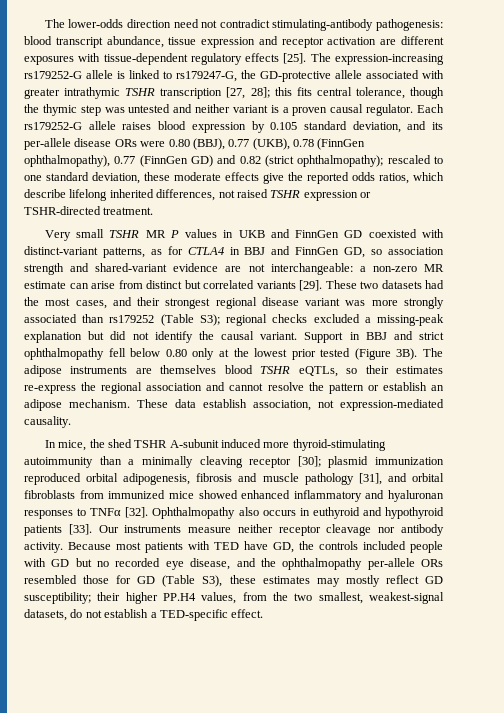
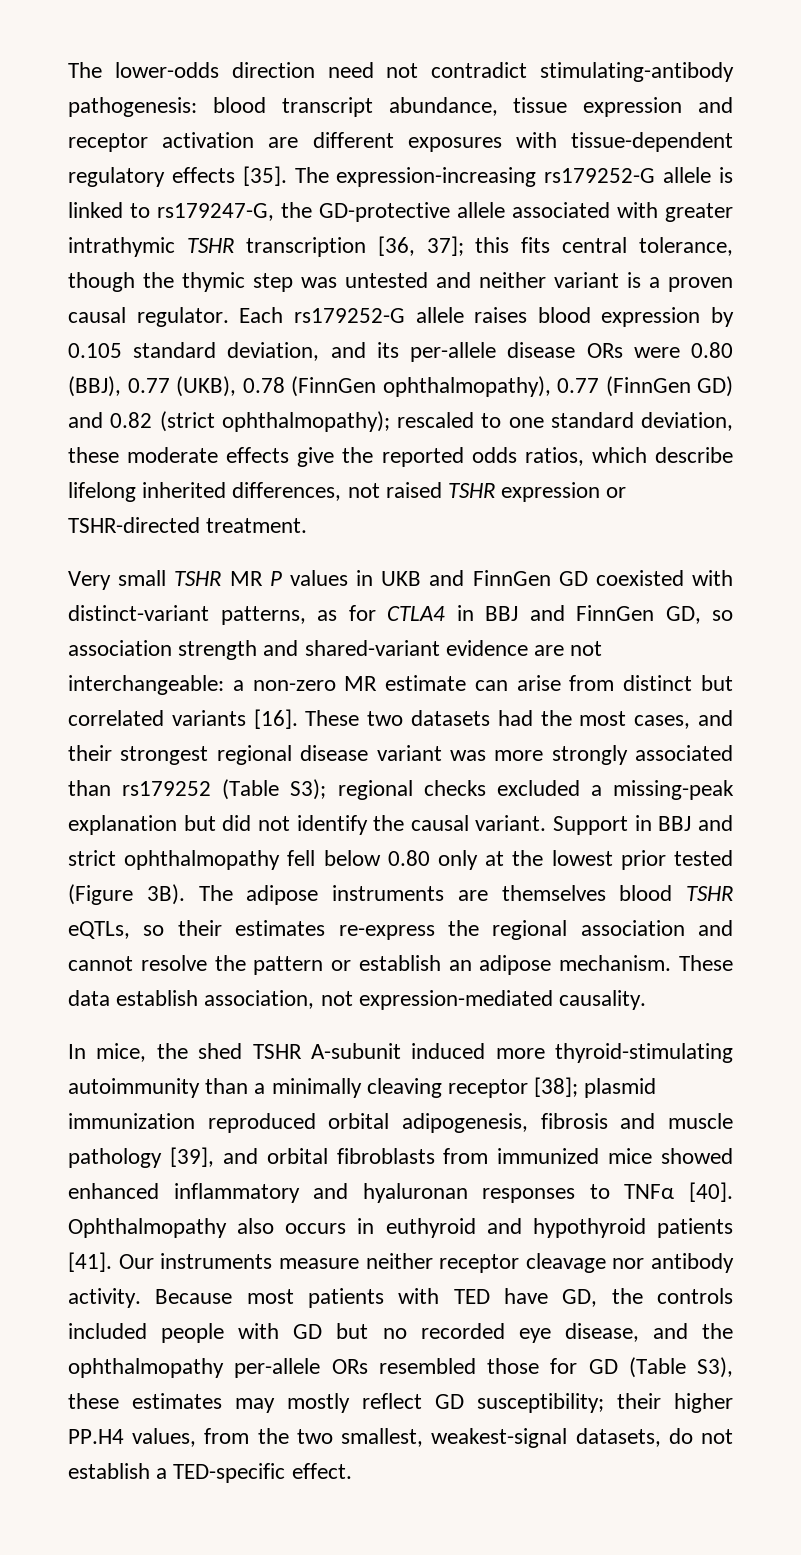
- The lower-odds direction need not contradict stimulating-antibody pathogenesis: blood transcript abundance, tissue expression and receptor activation are different exposures with tissue-dependent regulatory effects [25].
+ The lower-odds direction need not contradict stimulating-antibody pathogenesis: blood transcript abundance, tissue expression and receptor activation are different exposures with tissue-dependent regulatory effects [35].
- The expression-increasing rs179252-G allele is linked to rs179247-G, the GD-protective allele associated with greater intrathymic TSHR transcription [27, 28]; this fits central tolerance, though the thymic step was untested and neither variant is a proven causal regulator.
+ The expression-increasing rs179252-G allele is linked to rs179247-G, the GD-protective allele associated with greater intrathymic TSHR transcription [36, 37]; this fits central tolerance, though the thymic step was untested and neither variant is a proven causal regulator.
- Very small TSHR MR P values in UKB and FinnGen GD coexisted with distinct-variant patterns, as for CTLA4 in BBJ and FinnGen GD, so association strength and shared-variant evidence are not interchangeable: a non-zero MR estimate can arise from distinct but correlated variants [29].
+ Very small TSHR MR P values in UKB and FinnGen GD coexisted with distinct-variant patterns, as for CTLA4 in BBJ and FinnGen GD, so association strength and shared-variant evidence are not interchangeable: a non-zero MR estimate can arise from distinct but correlated variants [16].
- In mice, the shed TSHR A-subunit induced more thyroid-stimulating autoimmunity than a minimally cleaving receptor [30]; plasmid immunization reproduced orbital adipogenesis, fibrosis and muscle pathology [31], and orbital fibroblasts from immunized mice showed enhanced inflammatory and hyaluronan responses to TNFα [32].
+ In mice, the shed TSHR A-subunit induced more thyroid-stimulating autoimmunity than a minimally cleaving receptor [38]; plasmid immunization reproduced orbital adipogenesis, fibrosis and muscle pathology [39], and orbital fibroblasts from immunized mice showed enhanced inflammatory and hyaluronan responses to TNFα [40].
- Ophthalmopathy also occurs in euthyroid and hypothyroid patients [33].
+ Ophthalmopathy also occurs in euthyroid and hypothyroid patients [41].

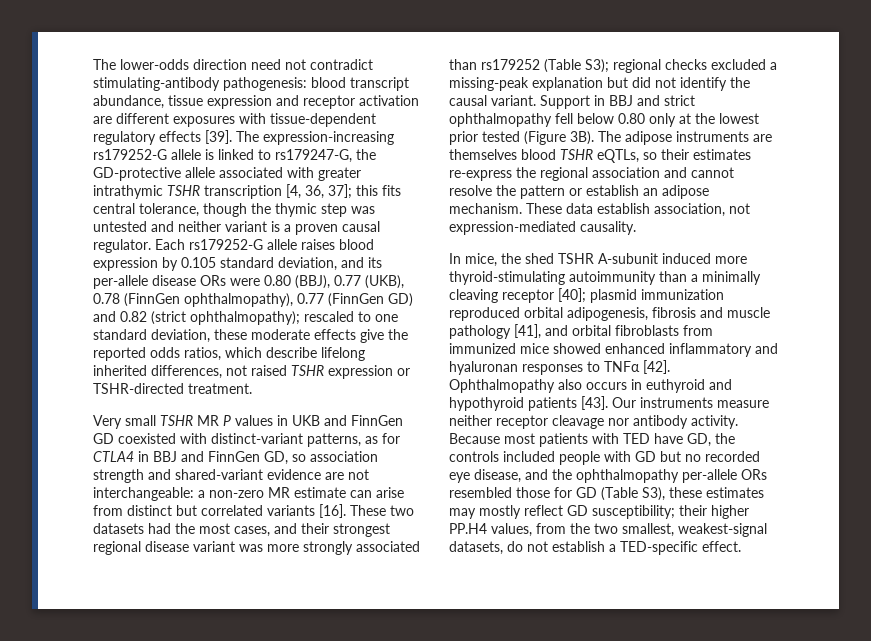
- The lower-odds direction need not contradict stimulating-antibody pathogenesis: blood transcript abundance, tissue expression and receptor activation are different exposures with tissue-dependent regulatory effects [35].
+ The lower-odds direction need not contradict stimulating-antibody pathogenesis: blood transcript abundance, tissue expression and receptor activation are different exposures with tissue-dependent regulatory effects [39].
- The expression-increasing rs179252-G allele is linked to rs179247-G, the GD-protective allele associated with greater intrathymic TSHR transcription [36, 37]; this fits central tolerance, though the thymic step was untested and neither variant is a proven causal regulator.
+ The expression-increasing rs179252-G allele is linked to rs179247-G, the GD-protective allele associated with greater intrathymic TSHR transcription [4, 36, 37]; this fits central tolerance, though the thymic step was untested and neither variant is a proven causal regulator.
- In mice, the shed TSHR A-subunit induced more thyroid-stimulating autoimmunity than a minimally cleaving receptor [38]; plasmid immunization reproduced orbital adipogenesis, fibrosis and muscle pathology [39], and orbital fibroblasts from immunized mice showed enhanced inflammatory and hyaluronan responses to TNFα [40].
+ In mice, the shed TSHR A-subunit induced more thyroid-stimulating autoimmunity than a minimally cleaving receptor [40]; plasmid immunization reproduced orbital adipogenesis, fibrosis and muscle pathology [41], and orbital fibroblasts from immunized mice showed enhanced inflammatory and hyaluronan responses to TNFα [42].
- Ophthalmopathy also occurs in euthyroid and hypothyroid patients [41].
+ Ophthalmopathy also occurs in euthyroid and hypothyroid patients [43].

